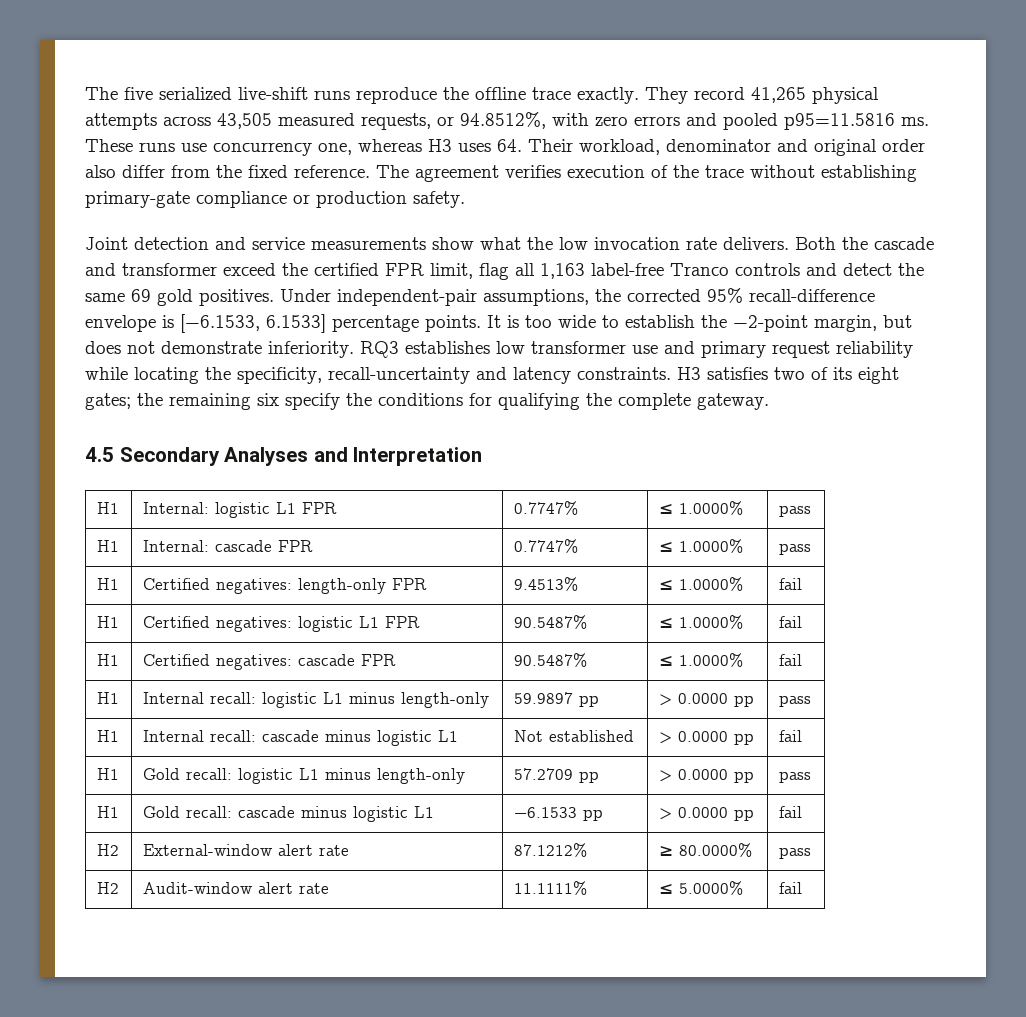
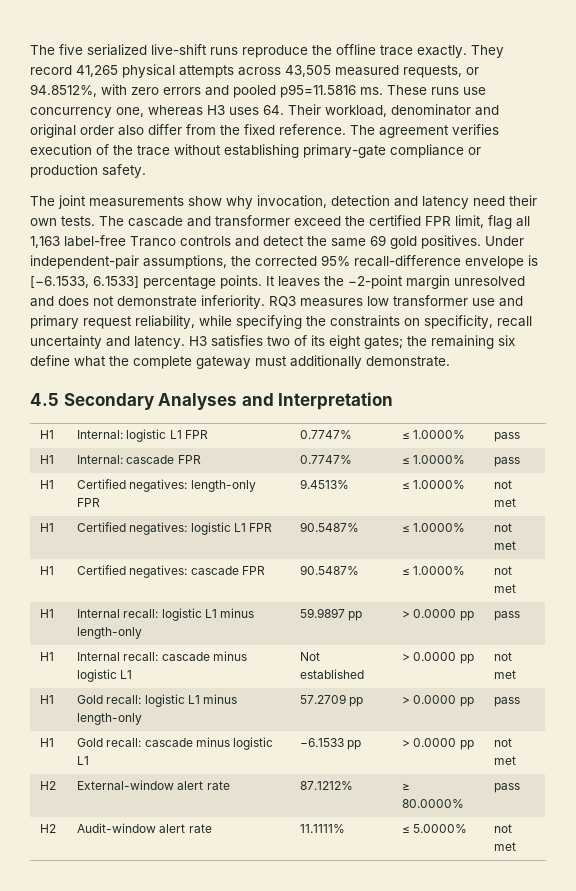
- Joint detection and service measurements show what the low invocation rate delivers. Both the cascade and transformer exceed the certified FPR limit, flag all 1,163 label-free Tranco controls and detect the same 69 gold positives.
+ The joint measurements show why invocation, detection and latency need their own tests. The cascade and transformer exceed the certified FPR limit, flag all 1,163 label-free Tranco controls and detect the same 69 gold positives.
- It is too wide to establish the −2-point margin, but does not demonstrate inferiority.
+ It leaves the −2-point margin unresolved and does not demonstrate inferiority.
- RQ3 establishes low transformer use and primary request reliability while locating the specificity, recall-uncertainty and latency constraints.
+ RQ3 measures low transformer use and primary request reliability, while specifying the constraints on specificity, recall uncertainty and latency.
- H3 satisfies two of its eight gates; the remaining six specify the conditions for qualifying the complete gateway.
+ H3 satisfies two of its eight gates; the remaining six define what the complete gateway must additionally demonstrate.
- H1 | Certified negatives: length-only FPR | 9.4513% | ≤ 1.0000% | fail
+ H1 | Certified negatives: length-only FPR | 9.4513% | ≤ 1.0000% | not met
- H1 | Certified negatives: logistic L1 FPR | 90.5487% | ≤ 1.0000% | fail
+ H1 | Certified negatives: logistic L1 FPR | 90.5487% | ≤ 1.0000% | not met
- H1 | Certified negatives: cascade FPR | 90.5487% | ≤ 1.0000% | fail
+ H1 | Certified negatives: cascade FPR | 90.5487% | ≤ 1.0000% | not met
- H1 | Internal recall: cascade minus logistic L1 | Not established | > 0.0000 pp | fail
+ H1 | Internal recall: cascade minus logistic L1 | Not established | > 0.0000 pp | not met
- H1 | Gold recall: cascade minus logistic L1 | −6.1533 pp | > 0.0000 pp | fail
+ H1 | Gold recall: cascade minus logistic L1 | −6.1533 pp | > 0.0000 pp | not met
- H2 | Audit-window alert rate | 11.1111% | ≤ 5.0000% | fail
+ H2 | Audit-window alert rate | 11.1111% | ≤ 5.0000% | not met

